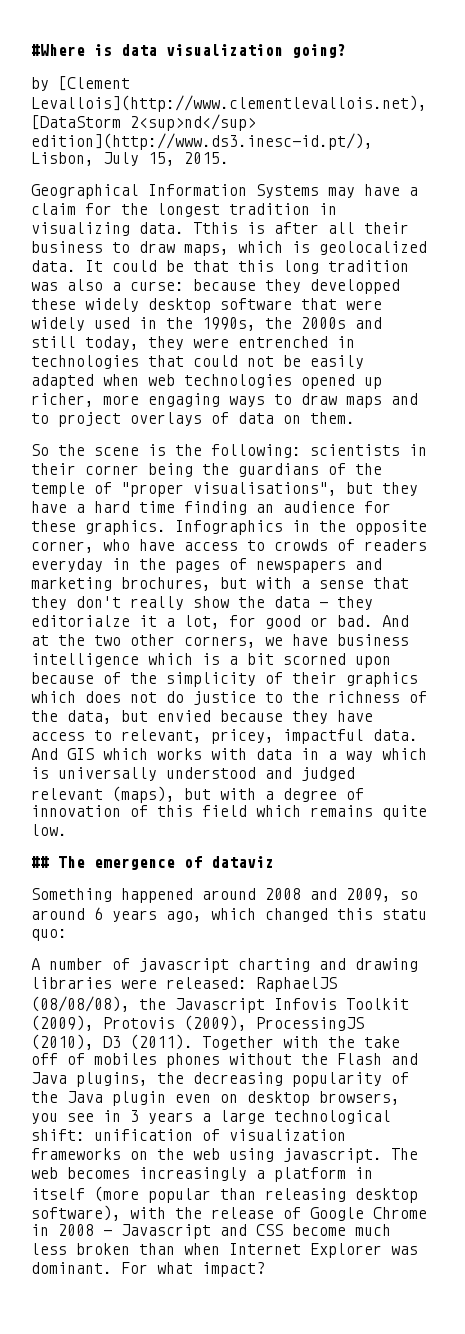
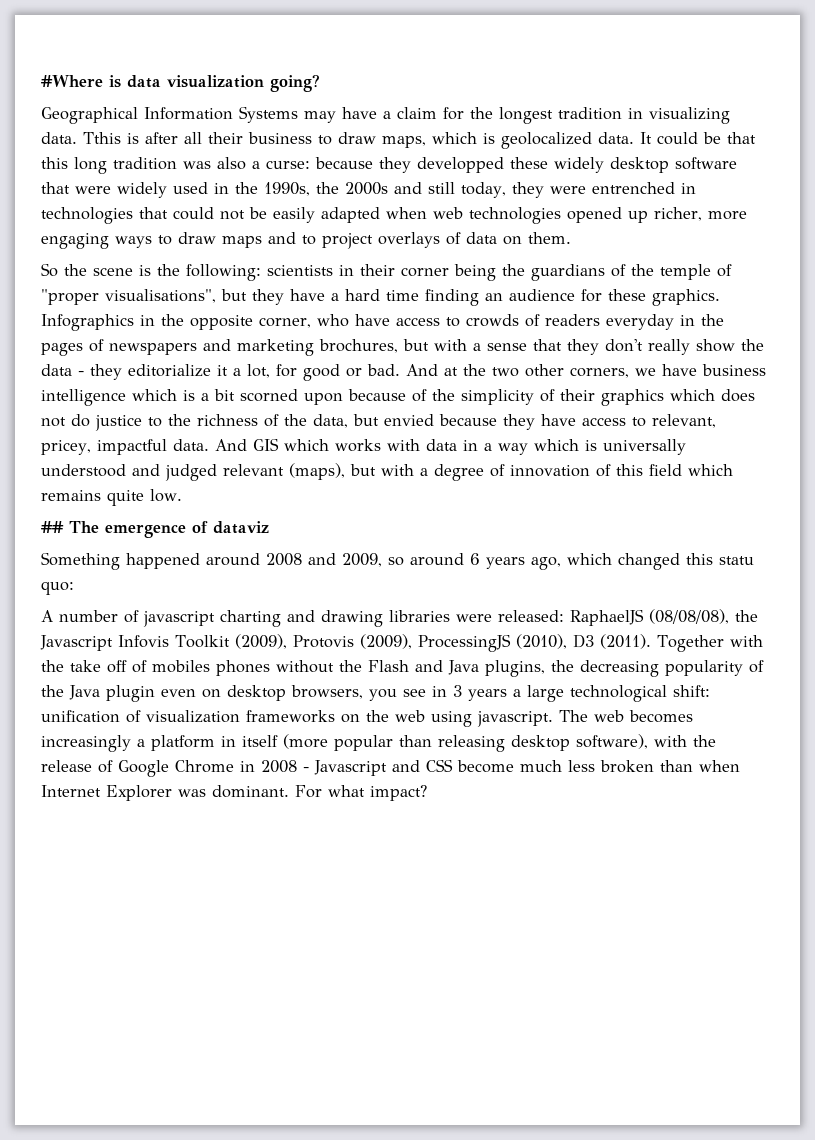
- by [Clement Levallois](http://www.clementlevallois.net), [DataStorm 2<sup>nd</sup> edition](http://www.ds3.inesc-id.pt/), Lisbon, July 15, 2015.
- Infographics in the opposite corner, who have access to crowds of readers everyday in the pages of newspapers and marketing brochures, but with a sense that they don't really show the data - they editorialze it a lot, for good or bad.
+ Infographics in the opposite corner, who have access to crowds of readers everyday in the pages of newspapers and marketing brochures, but with a sense that they don't really show the data - they editorialize it a lot, for good or bad.

